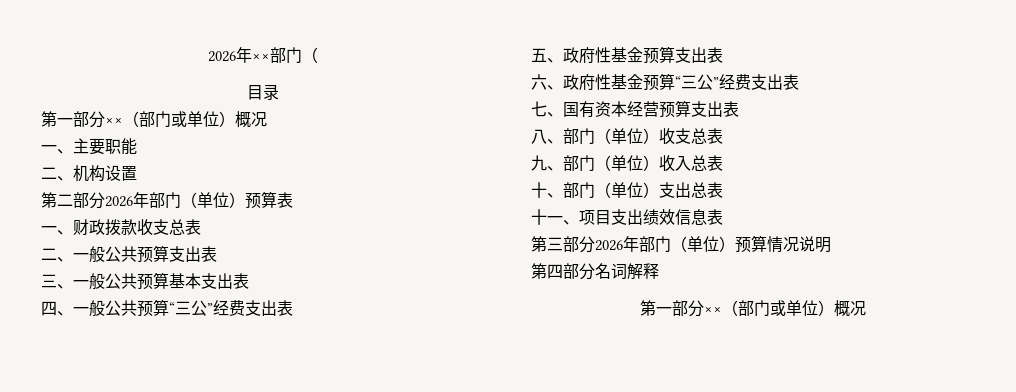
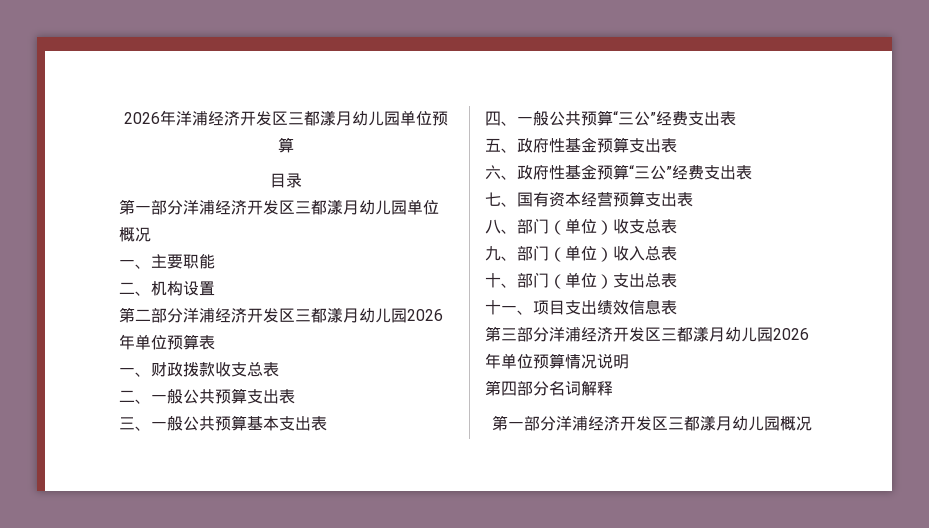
- 2026年××部门（
+ 2026年洋浦经济开发区三都漾月幼儿园单位预算
  目录
- 第一部分××（部门或单位）概况
+ 第一部分洋浦经济开发区三都漾月幼儿园单位概况
- 第二部分2026年部门（单位）预算表
+ 第二部分洋浦经济开发区三都漾月幼儿园2026年单位预算表
- 第三部分2026年部门（单位）预算情况说明
+ 第三部分洋浦经济开发区三都漾月幼儿园2026年单位预算情况说明
  第四部分名词解释
- 第一部分××（部门或单位）概况
+ 第一部分洋浦经济开发区三都漾月幼儿园概况

